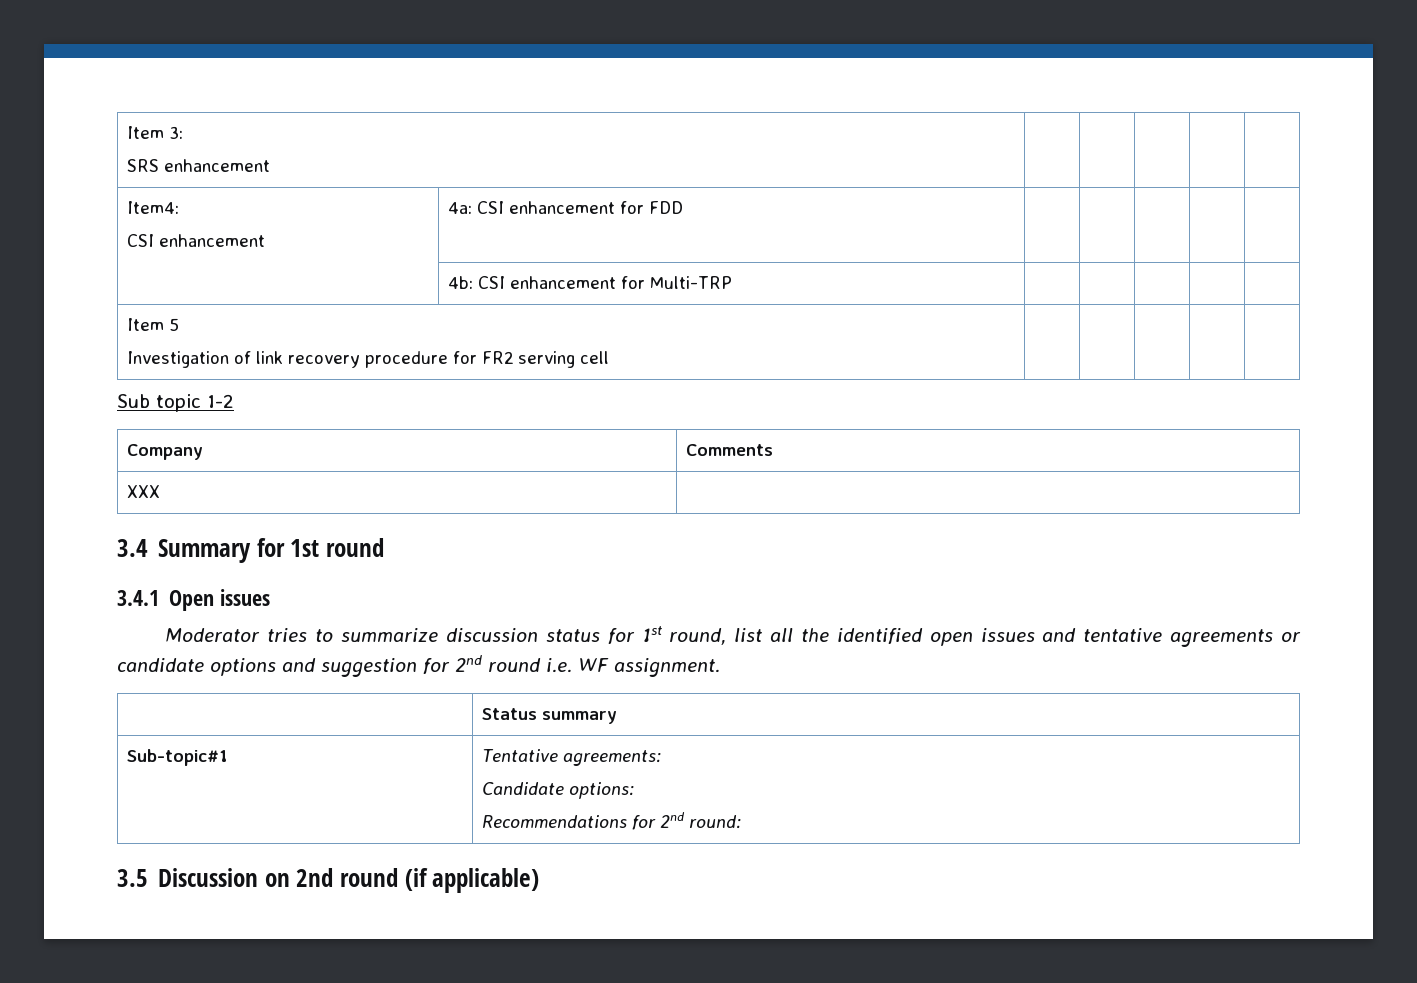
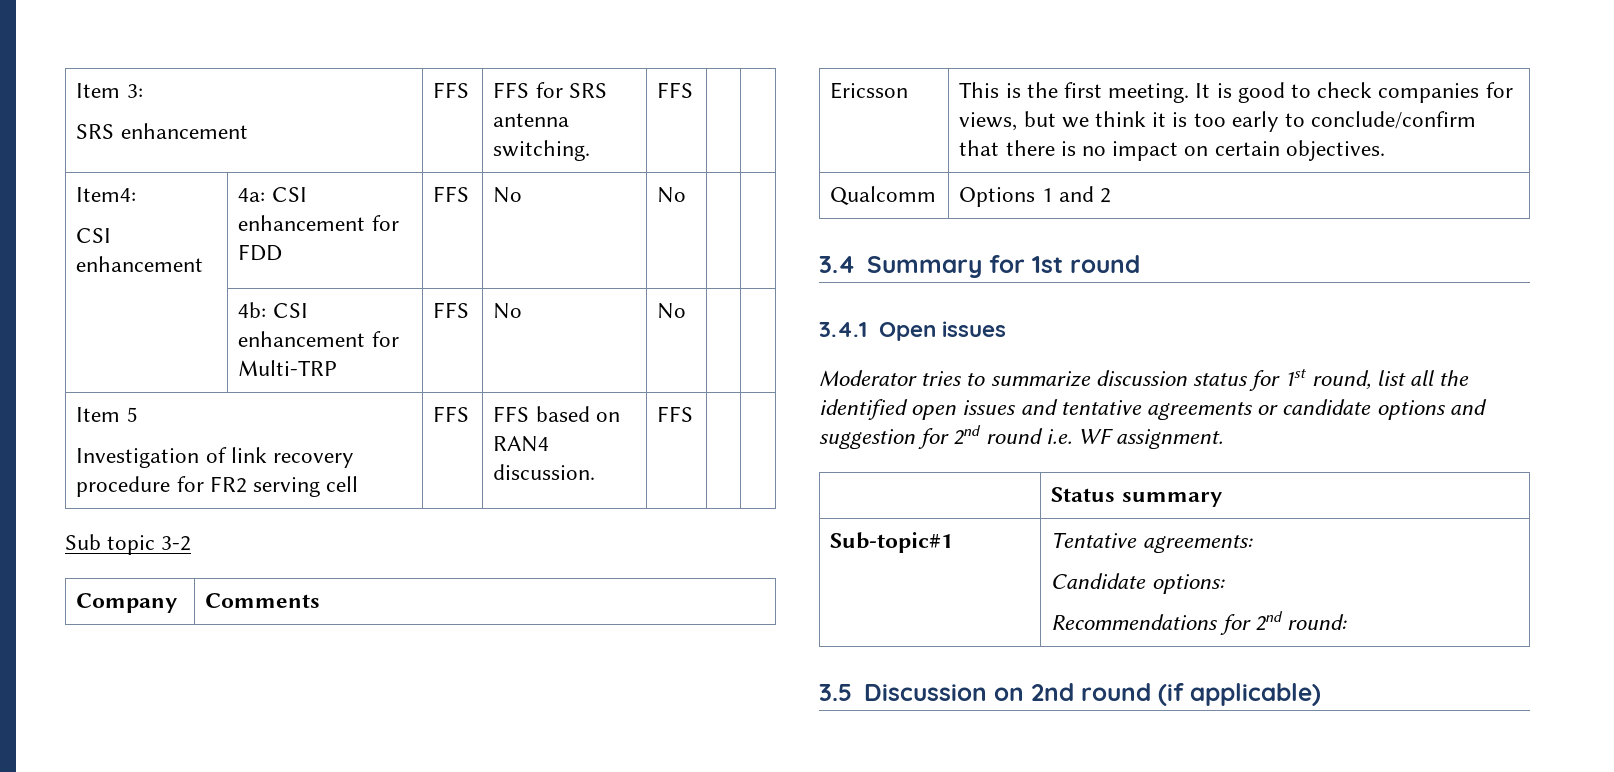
  Item 3:
- SRS enhancement | | | | |
+ SRS enhancement | FFS | FFS for SRS antenna switching. | FFS | |
  Item4:
- CSI enhancement | 4a: CSI enhancement for FDD | | | | |
+ CSI enhancement | 4a: CSI enhancement for FDD | FFS | No | No | |
- | 4b: CSI enhancement for Multi-TRP | | | | |
+ | 4b: CSI enhancement for Multi-TRP | FFS | No | No | |
  Item 5
- Investigation of link recovery procedure for FR2 serving cell | | | | |
+ Investigation of link recovery procedure for FR2 serving cell | FFS | FFS based on RAN4 discussion. | FFS | |
- Sub topic 1-2
+ Sub topic 3-2
- XXX |
+ Ericsson | This is the first meeting. It is good to check companies for views, but we think it is too early to conclude/confirm that there is no impact on certain objectives.
+ Qualcomm | Options 1 and 2

